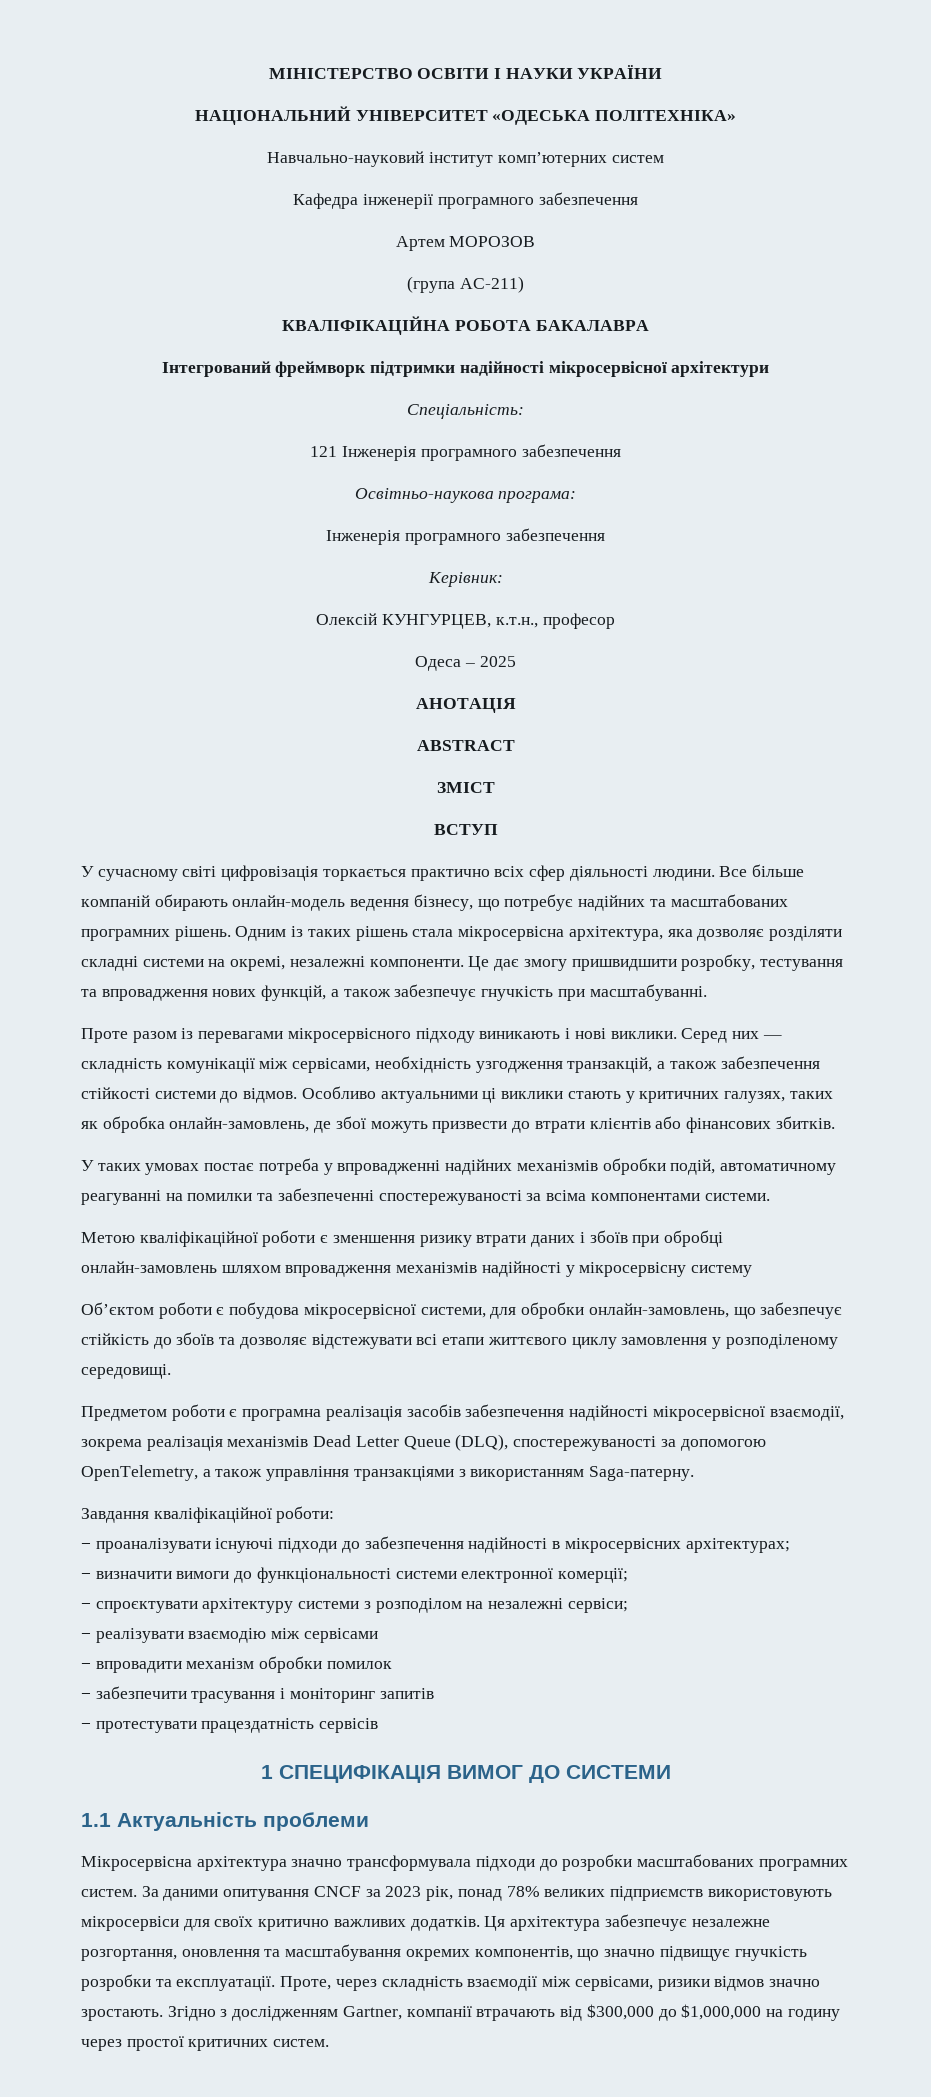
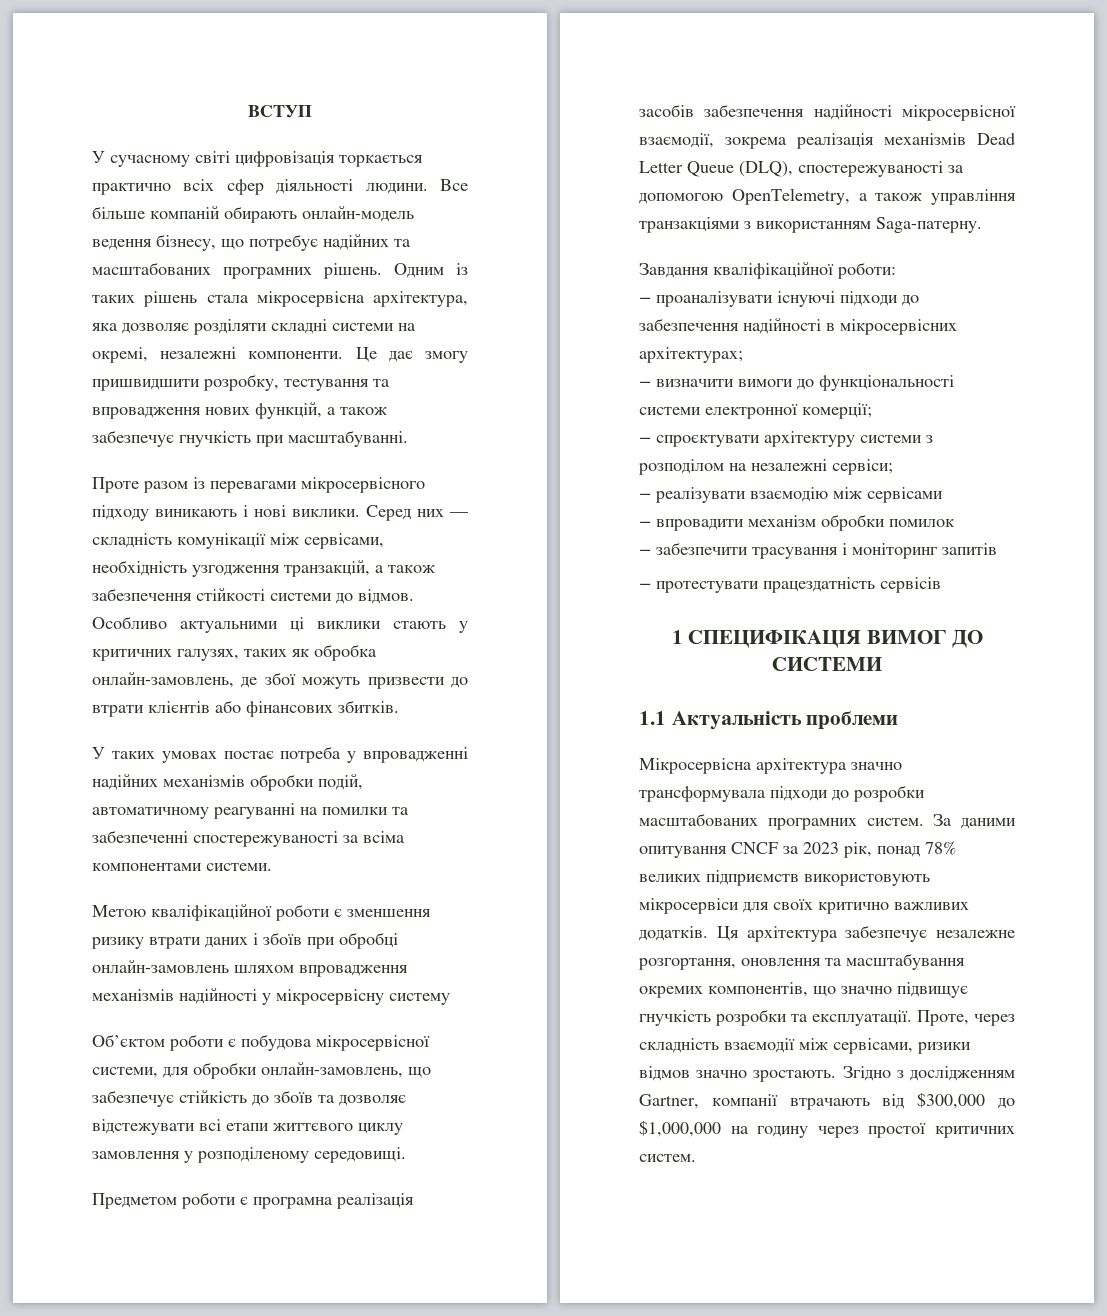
- МІНІСТЕРСТВО ОСВІТИ І НАУКИ УКРАЇНИ
- НАЦІОНАЛЬНИЙ УНІВЕРСИТЕТ «ОДЕСЬКА ПОЛІТЕХНІКА»
- Навчально-науковий інститут комп’ютерних систем
- Кафедра інженерії програмного забезпечення
- Артем МОРОЗОВ
- (група АС-211)
- КВАЛІФІКАЦІЙНА РОБОТА БАКАЛАВРА
- Інтегрований фреймворк підтримки надійності мікросервісної архітектури
- Спеціальність:
- 121 Інженерія програмного забезпечення
- Освітньо-наукова програма:
- Інженерія програмного забезпечення
- Керівник:
- Олексій КУНГУРЦЕВ, к.т.н., професор
- Одеса – 2025
- АНОТАЦІЯ
- ABSTRACT
- ЗМІСТ

